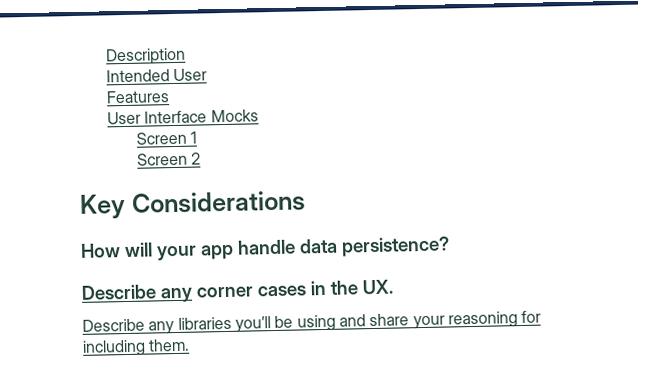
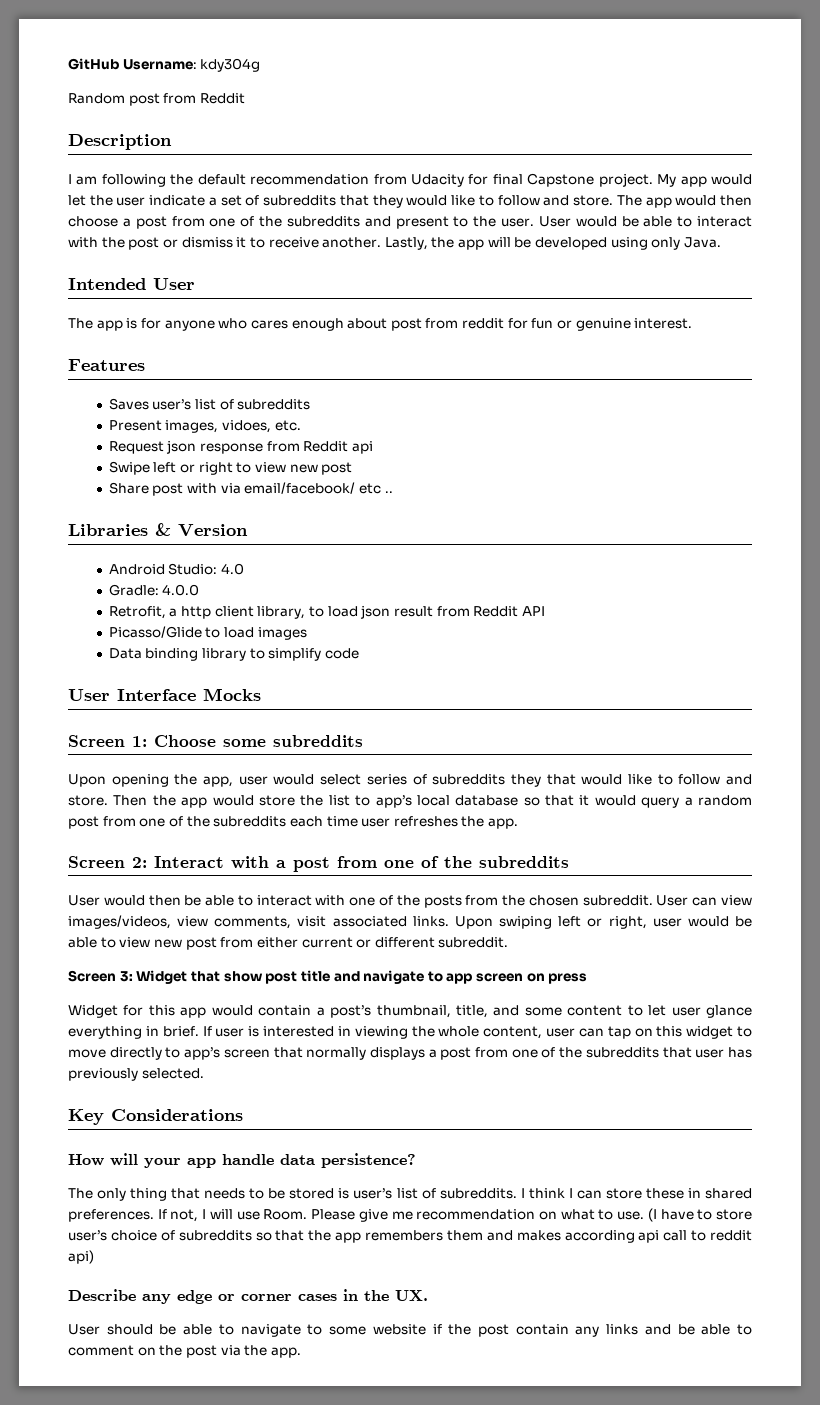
+ GitHub Username: kdy304g
+ Random post from Reddit
  Description
+ I am following the default recommendation from Udacity for final Capstone project. My app would let the user indicate a set of subreddits that they would like to follow and store. The app would then choose a post from one of the subreddits and present to the user. User would be able to interact with the post or dismiss it to receive another. Lastly, the app will be developed using only Java.
  Intended User
+ The app is for anyone who cares enough about post from reddit for fun or genuine interest.
  Features
+ Saves user’s list of subreddits
+ Present images, vidoes, etc.
+ Request json response from Reddit api
+ Swipe left or right to view new post
+ Share post with via email/facebook/ etc ..
+ Libraries & Version
+ Android Studio: 4.0
+ Gradle: 4.0.0
+ Retrofit, a http client library, to load json result from Reddit API
+ Picasso/Glide to load images
+ Data binding library to simplify code
  User Interface Mocks
- Screen 1
- Screen 2
+ Screen 1: Choose some subreddits
+ Upon opening the app, user would select series of subreddits they that would like to follow and store. Then the app would store the list to app’s local database so that it would query a random post from one of the subreddits each time user refreshes the app.
+ Screen 2: Interact with a post from one of the subreddits
+ User would then be able to interact with one of the posts from the chosen subreddit. User can view images/videos, view comments, visit associated links. Upon swiping left or right, user would be able to view new post from either current or different subreddit.
+ Screen 3: Widget that show post title and navigate to app screen on press
+ Widget for this app would contain a post’s thumbnail, title, and some content to let user glance everything in brief. If user is interested in viewing the whole content, user can tap on this widget to move directly to app’s screen that normally displays a post from one of the subreddits that user has previously selected.
- Describe any corner cases in the UX.
+ The only thing that needs to be stored is user’s list of subreddits. I think I can store these in shared preferences. If not, I will use Room. Please give me recommendation on what to use. (I have to store user’s choice of subreddits so that the app remembers them and makes according api call to reddit api)
+ Describe any edge or corner cases in the UX.
- Describe any libraries you’ll be using and share your reasoning for including them.
+ User should be able to navigate to some website if the post contain any links and be able to comment on the post via the app.

